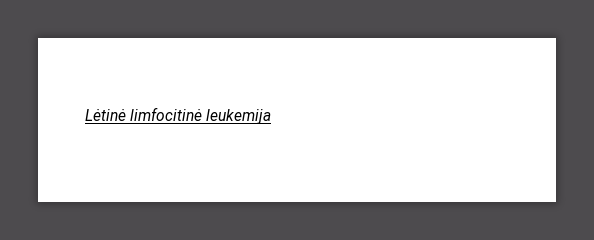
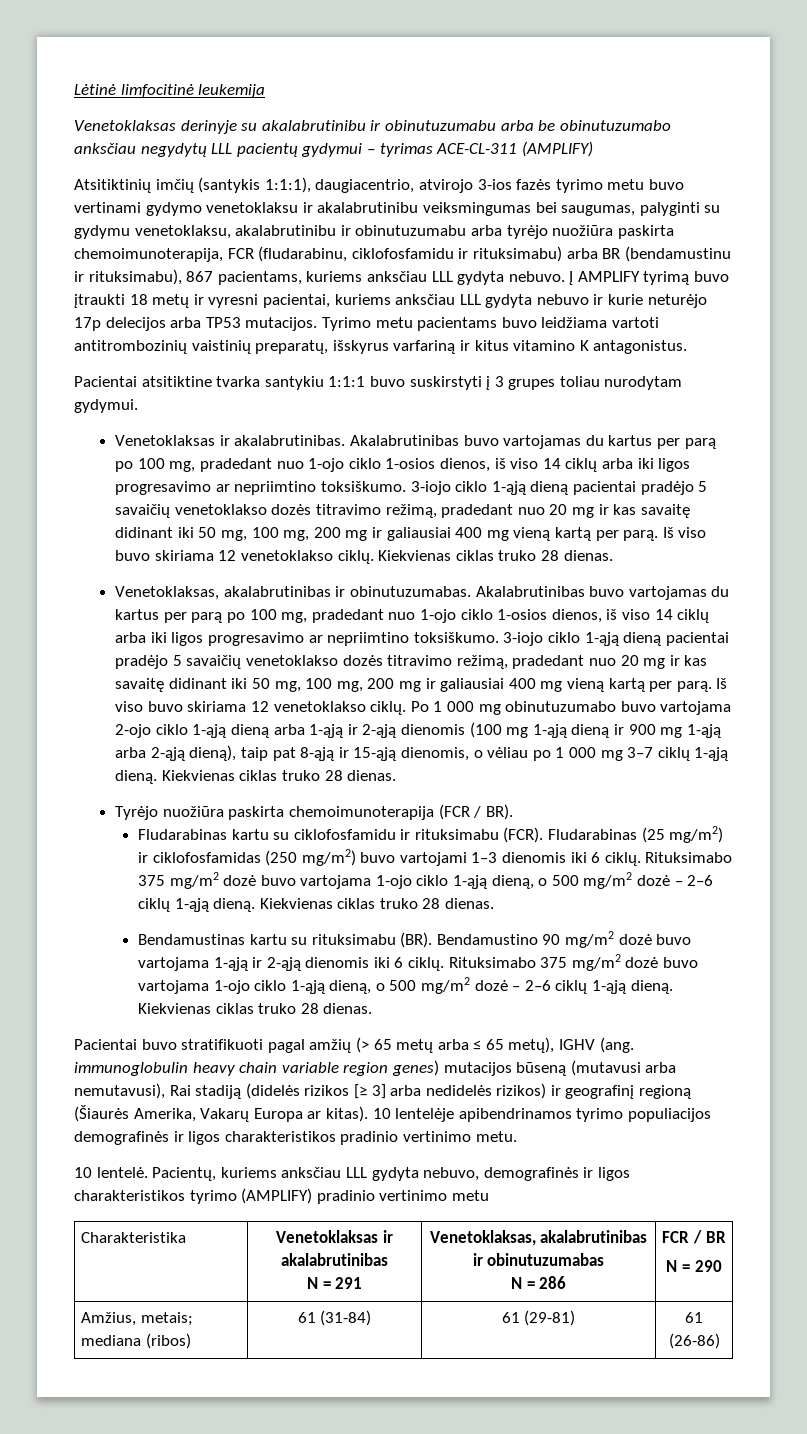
+ Venetoklaksas derinyje su akalabrutinibu ir obinutuzumabu arba be obinutuzumabo anksčiau negydytų LLL pacientų gydymui – tyrimas ACE-CL-311 (AMPLIFY)
+ Atsitiktinių imčių (santykis 1:1:1), daugiacentrio, atvirojo 3-ios fazės tyrimo metu buvo vertinami gydymo venetoklaksu ir akalabrutinibu veiksmingumas bei saugumas, palyginti su gydymu venetoklaksu, akalabrutinibu ir obinutuzumabu arba tyrėjo nuožiūra paskirta chemoimunoterapija, FCR (fludarabinu, ciklofosfamidu ir rituksimabu) arba BR (bendamustinu ir rituksimabu), 867 pacientams, kuriems anksčiau LLL gydyta nebuvo. Į AMPLIFY tyrimą buvo įtraukti 18 metų ir vyresni pacientai, kuriems anksčiau LLL gydyta nebuvo ir kurie neturėjo 17p delecijos arba TP53 mutacijos. Tyrimo metu pacientams buvo leidžiama vartoti antitrombozinių vaistinių preparatų, išskyrus varfariną ir kitus vitamino K antagonistus.
+ Pacientai atsitiktine tvarka santykiu 1:1:1 buvo suskirstyti į 3 grupes toliau nurodytam gydymui.
+ Venetoklaksas ir akalabrutinibas. Akalabrutinibas buvo vartojamas du kartus per parą po 100 mg, pradedant nuo 1-ojo ciklo 1-osios dienos, iš viso 14 ciklų arba iki ligos progresavimo ar nepriimtino toksiškumo. 3-iojo ciklo 1-ąją dieną pacientai pradėjo 5 savaičių venetoklakso dozės titravimo režimą, pradedant nuo 20 mg ir kas savaitę didinant iki 50 mg, 100 mg, 200 mg ir galiausiai 400 mg vieną kartą per parą. Iš viso buvo skiriama 12 venetoklakso ciklų. Kiekvienas ciklas truko 28 dienas.
+ Venetoklaksas, akalabrutinibas ir obinutuzumabas. Akalabrutinibas buvo vartojamas du kartus per parą po 100 mg, pradedant nuo 1-ojo ciklo 1-osios dienos, iš viso 14 ciklų arba iki ligos progresavimo ar nepriimtino toksiškumo. 3-iojo ciklo 1-ąją dieną pacientai pradėjo 5 savaičių venetoklakso dozės titravimo režimą, pradedant nuo 20 mg ir kas savaitę didinant iki 50 mg, 100 mg, 200 mg ir galiausiai 400 mg vieną kartą per parą. Iš viso buvo skiriama 12 venetoklakso ciklų. Po 1 000 mg obinutuzumabo buvo vartojama 2-ojo ciklo 1-ąją dieną arba 1-ąją ir 2-ąją dienomis (100 mg 1-ąją dieną ir 900 mg 1-ąją arba 2-ąją dieną), taip pat 8-ąją ir 15-ąją dienomis, o vėliau po 1 000 mg 3–7 ciklų 1-ąją dieną. Kiekvienas ciklas truko 28 dienas.
+ Tyrėjo nuožiūra paskirta chemoimunoterapija (FCR / BR).
+ Fludarabinas kartu su ciklofosfamidu ir rituksimabu (FCR). Fludarabinas (25 mg/m2) ir ciklofosfamidas (250 mg/m2) buvo vartojami 1–3 dienomis iki 6 ciklų. Rituksimabo 375 mg/m2 dozė buvo vartojama 1-ojo ciklo 1-ąją dieną, o 500 mg/m2 dozė – 2–6 ciklų 1-ąją dieną. Kiekvienas ciklas truko 28 dienas.
+ Bendamustinas kartu su rituksimabu (BR). Bendamustino 90 mg/m2 dozė buvo vartojama 1-ąją ir 2-ąją dienomis iki 6 ciklų. Rituksimabo 375 mg/m2 dozė buvo vartojama 1-ojo ciklo 1-ąją dieną, o 500 mg/m2 dozė – 2–6 ciklų 1-ąją dieną. Kiekvienas ciklas truko 28 dienas.
+ Pacientai buvo stratifikuoti pagal amžių (> 65 metų arba ≤ 65 metų), IGHV (ang. immunoglobulin heavy chain variable region genes) mutacijos būseną (mutavusi arba nemutavusi), Rai stadiją (didelės rizikos [≥ 3] arba nedidelės rizikos) ir geografinį regioną (Šiaurės Amerika, Vakarų Europa ar kitas). 10 lentelėje apibendrinamos tyrimo populiacijos demografinės ir ligos charakteristikos pradinio vertinimo metu.
+ 10 lentelė. Pacientų, kuriems anksčiau LLL gydyta nebuvo, demografinės ir ligos charakteristikos tyrimo (AMPLIFY) pradinio vertinimo metu
+ Charakteristika | Venetoklaksas ir akalabrutinibas
+ N = 291 | Venetoklaksas, akalabrutinibas ir obinutuzumabas
+ N = 286 | FCR / BR
+ N = 290
+ Amžius, metais; mediana (ribos) | 61 (31-84) | 61 (29-81) | 61 (26-86)

